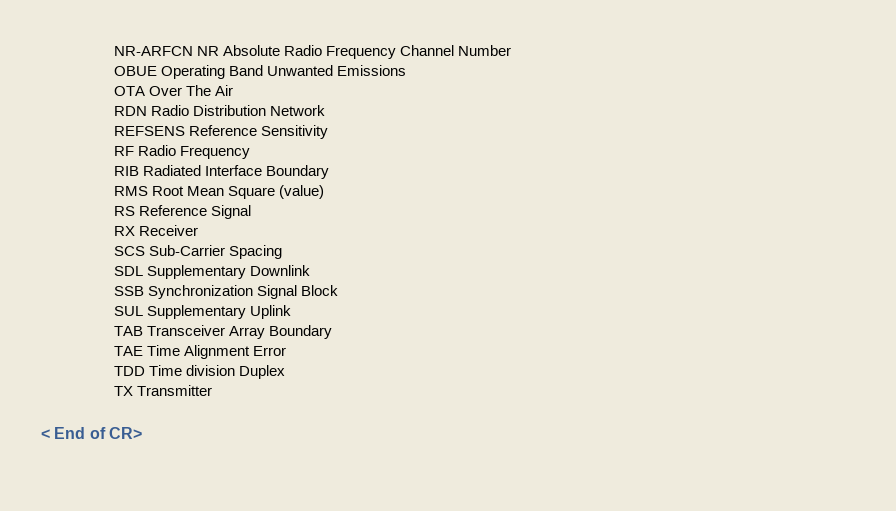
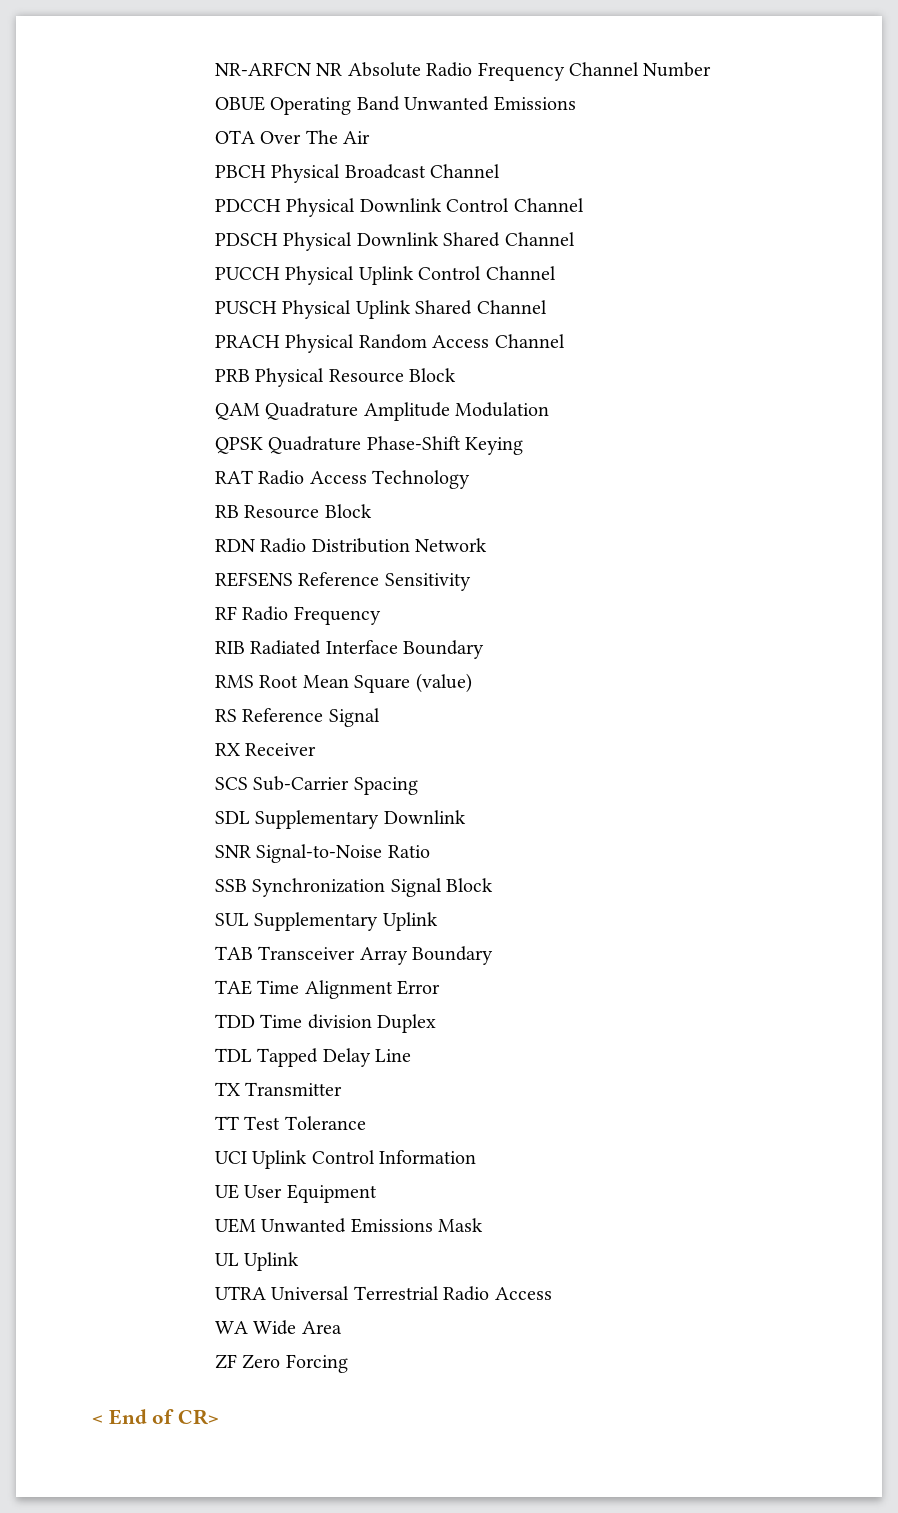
+ PBCH Physical Broadcast Channel
+ PDCCH Physical Downlink Control Channel
+ PDSCH Physical Downlink Shared Channel
+ PUCCH Physical Uplink Control Channel
+ PUSCH Physical Uplink Shared Channel
+ PRACH Physical Random Access Channel
+ PRB Physical Resource Block
+ QAM Quadrature Amplitude Modulation
+ QPSK Quadrature Phase-Shift Keying
+ RAT Radio Access Technology
+ RB Resource Block
+ SNR Signal-to-Noise Ratio
+ TDL Tapped Delay Line
  TX Transmitter
+ TT Test Tolerance
+ UCI Uplink Control Information
+ UE User Equipment
+ UEM Unwanted Emissions Mask
+ UL Uplink
+ UTRA Universal Terrestrial Radio Access
+ WA Wide Area
+ ZF Zero Forcing

